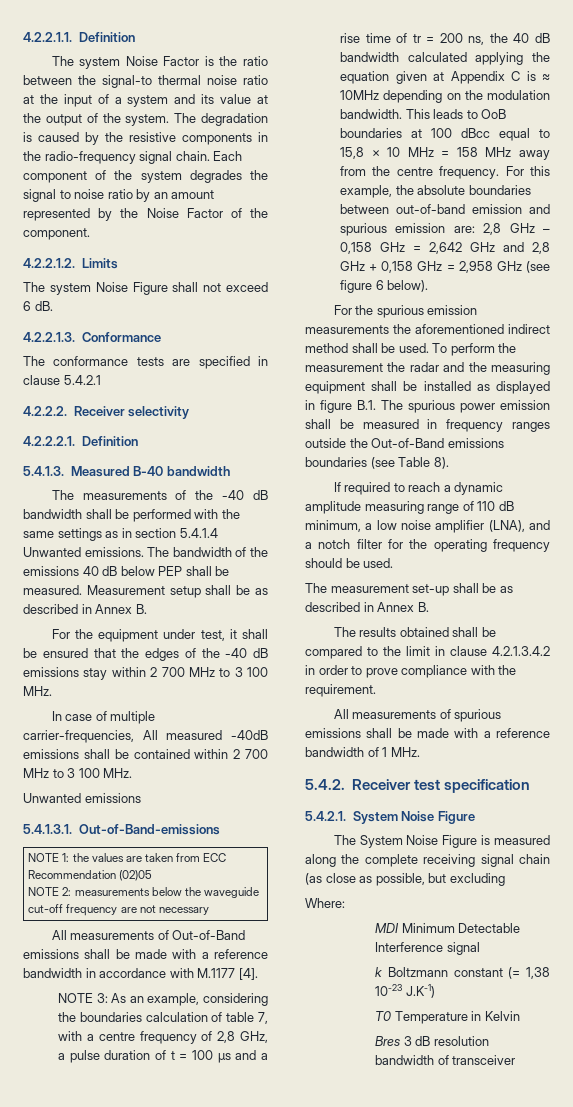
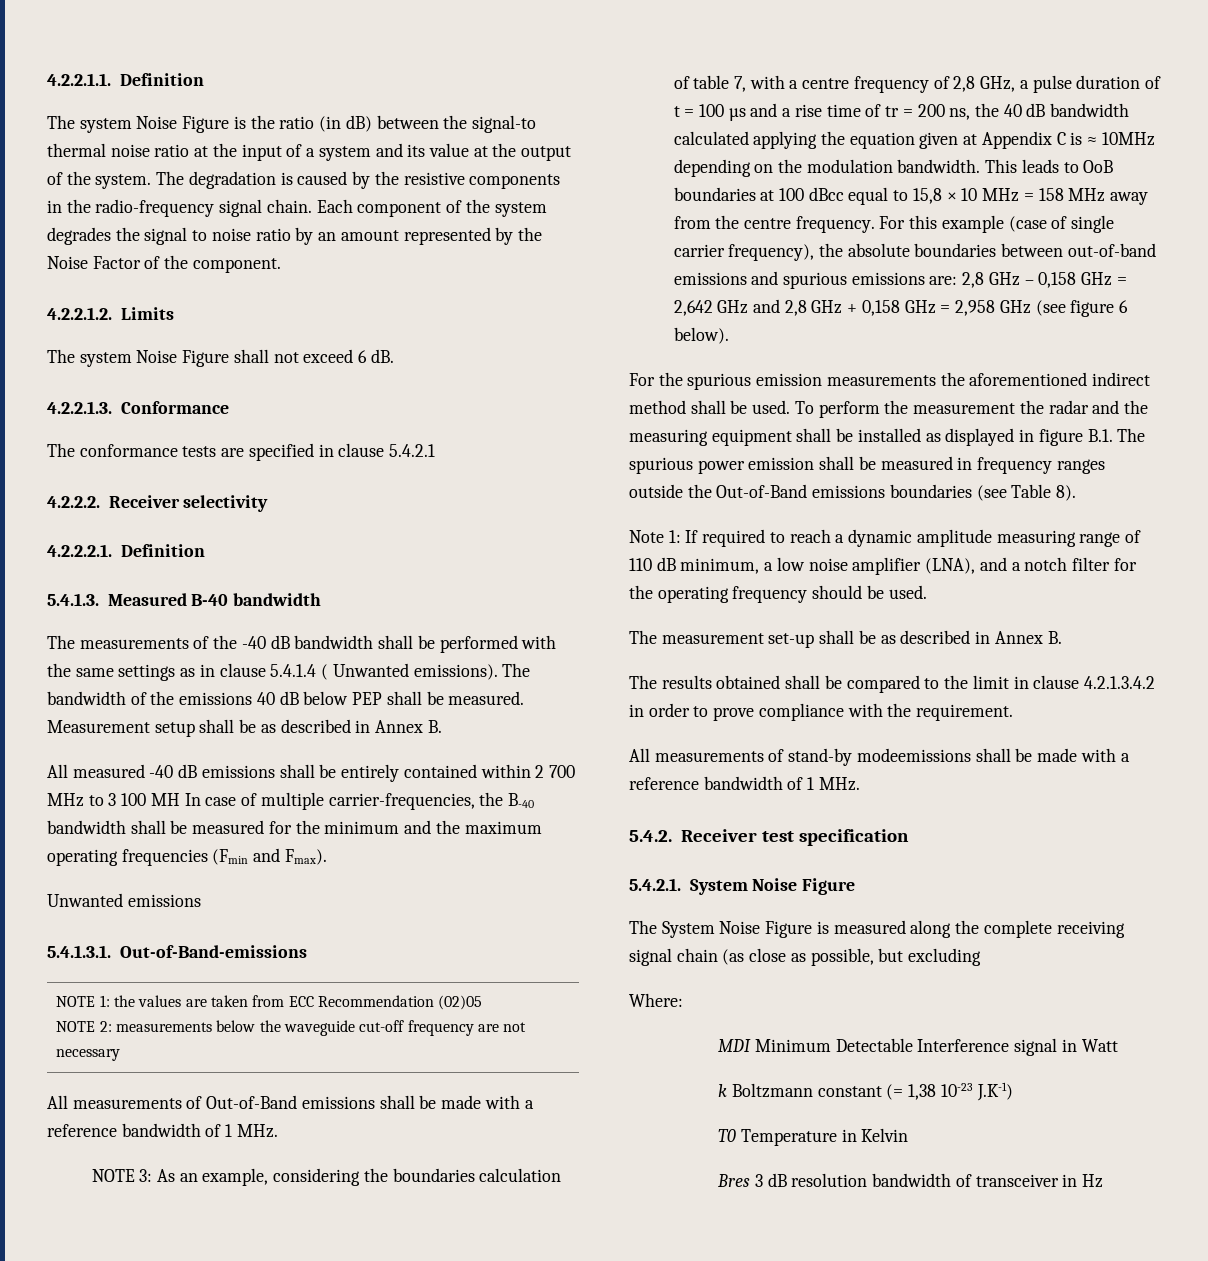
- The system Noise Factor is the ratio between the signal-to thermal noise ratio at the input of a system and its value at the output of the system.
+ The system Noise Figure is the ratio (in dB) between the signal-to thermal noise ratio at the input of a system and its value at the output of the system.
- The measurements of the -40 dB bandwidth shall be performed with the same settings as in section 5.4.1.4 Unwanted emissions.
+ The measurements of the -40 dB bandwidth shall be performed with the same settings as in clause 5.4.1.4 ( Unwanted emissions).
- For the equipment under test, it shall be ensured that the edges of the -40 dB emissions stay within 2 700 MHz to 3 100 MHz.
- In case of multiple carrier-frequencies, All measured -40dB emissions shall be contained within 2 700 MHz to 3 100 MHz.
+ All measured -40 dB emissions shall be entirely contained within 2 700 MHz to 3 100 MH In case of multiple carrier-frequencies, the B-40 bandwidth shall be measured for the minimum and the maximum operating frequencies (Fmin and Fmax).
- All measurements of Out-of-Band emissions shall be made with a reference bandwidth in accordance with M.1177 [4].
+ All measurements of Out-of-Band emissions shall be made with a reference bandwidth of 1 MHz.
- For this example, the absolute boundaries between out-of-band emission and spurious emission are: 2,8 GHz – 0,158 GHz = 2,642 GHz and 2,8 GHz + 0,158 GHz = 2,958 GHz (see figure 6 below).
+ For this example (case of single carrier frequency), the absolute boundaries between out-of-band emissions and spurious emissions are: 2,8 GHz – 0,158 GHz = 2,642 GHz and 2,8 GHz + 0,158 GHz = 2,958 GHz (see figure 6 below).
- If required to reach a dynamic amplitude measuring range of 110 dB minimum, a low noise amplifier (LNA), and a notch filter for the operating frequency should be used.
+ Note 1: If required to reach a dynamic amplitude measuring range of 110 dB minimum, a low noise amplifier (LNA), and a notch filter for the operating frequency should be used.
- All measurements of spurious emissions shall be made with a reference bandwidth of 1 MHz.
+ All measurements of stand-by modeemissions shall be made with a reference bandwidth of 1 MHz.
- MDI Minimum Detectable Interference signal
+ MDI Minimum Detectable Interference signal in Watt
- Bres 3 dB resolution bandwidth of transceiver
+ Bres 3 dB resolution bandwidth of transceiver in Hz

